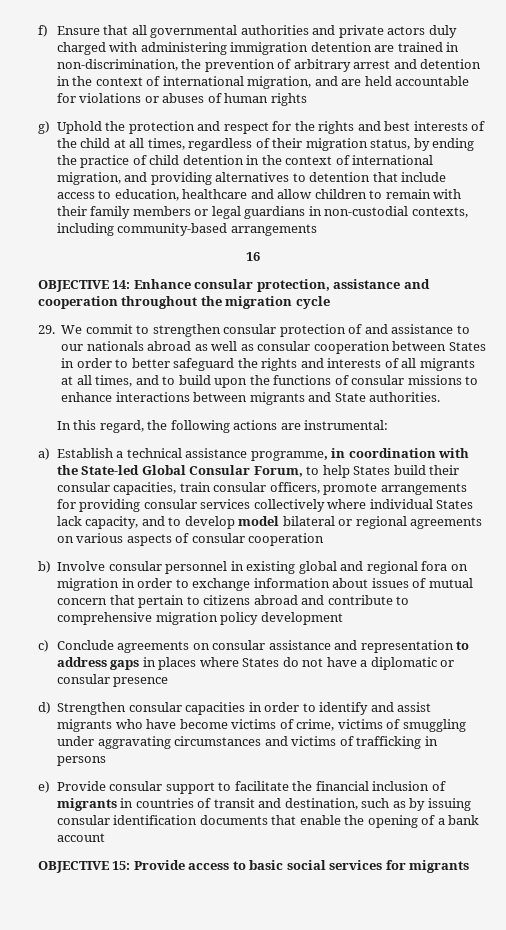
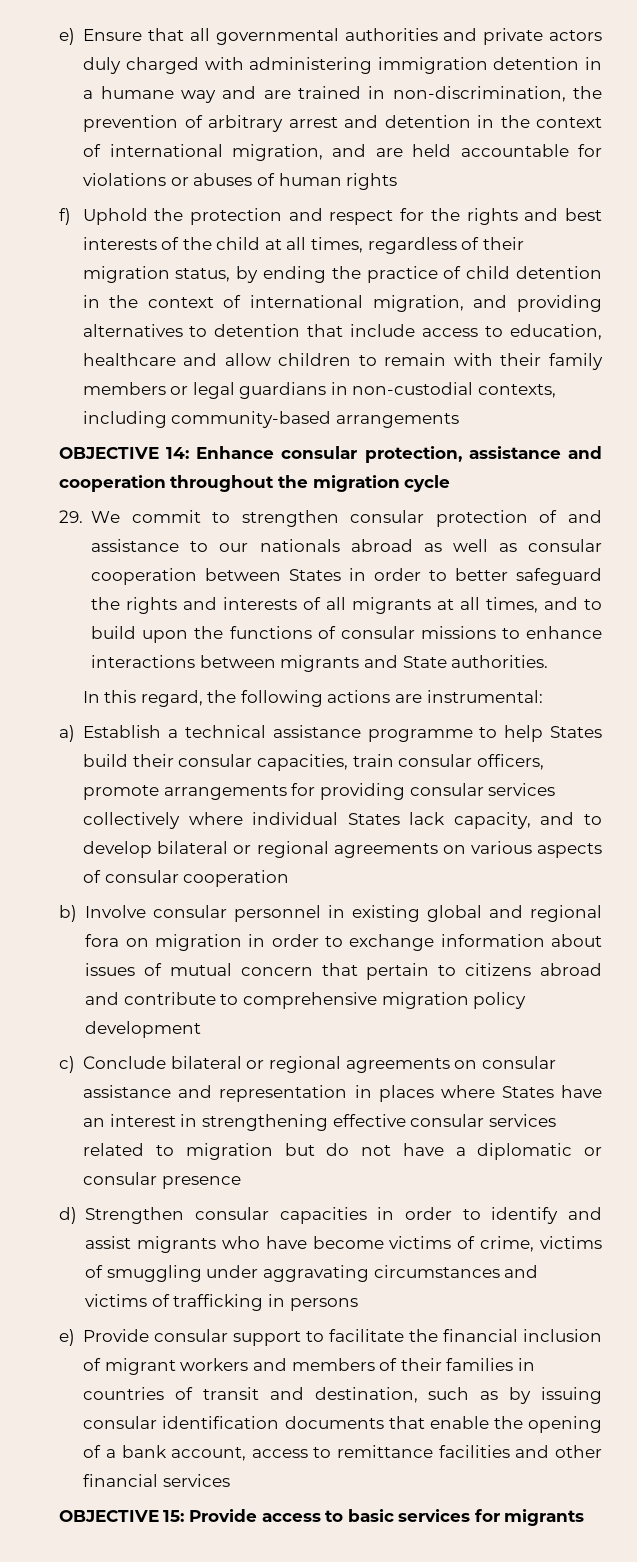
- f) Ensure that all governmental authorities and private actors duly charged with administering immigration detention are trained in non-discrimination, the prevention of arbitrary arrest and detention in the context of international migration, and are held accountable for violations or abuses of human rights
+ e) Ensure that all governmental authorities and private actors duly charged with administering immigration detention in a humane way and are trained in non-discrimination, the prevention of arbitrary arrest and detention in the context of international migration, and are held accountable for violations or abuses of human rights
- g) Uphold the protection and respect for the rights and best interests of the child at all times, regardless of their migration status, by ending the practice of child detention in the context of international migration, and providing alternatives to detention that include access to education, healthcare and allow children to remain with their family members or legal guardians in non-custodial contexts, including community-based arrangements
+ f) Uphold the protection and respect for the rights and best interests of the child at all times, regardless of their migration status, by ending the practice of child detention in the context of international migration, and providing alternatives to detention that include access to education, healthcare and allow children to remain with their family members or legal guardians in non-custodial contexts, including community-based arrangements
- 16
- a) Establish a technical assistance programme, in coordination with the State-led Global Consular Forum, to help States build their consular capacities, train consular officers, promote arrangements for providing consular services collectively where individual States lack capacity, and to develop model bilateral or regional agreements on various aspects of consular cooperation
+ a) Establish a technical assistance programme to help States build their consular capacities, train consular officers, promote arrangements for providing consular services collectively where individual States lack capacity, and to develop bilateral or regional agreements on various aspects of consular cooperation
- c) Conclude agreements on consular assistance and representation to address gaps in places where States do not have a diplomatic or consular presence
+ c) Conclude bilateral or regional agreements on consular assistance and representation in places where States have an interest in strengthening effective consular services related to migration but do not have a diplomatic or consular presence
- e) Provide consular support to facilitate the financial inclusion of migrants in countries of transit and destination, such as by issuing consular identification documents that enable the opening of a bank account
+ e) Provide consular support to facilitate the financial inclusion of migrant workers and members of their families in countries of transit and destination, such as by issuing consular identification documents that enable the opening of a bank account, access to remittance facilities and other financial services
- OBJECTIVE 15: Provide access to basic social services for migrants
+ OBJECTIVE 15: Provide access to basic services for migrants

